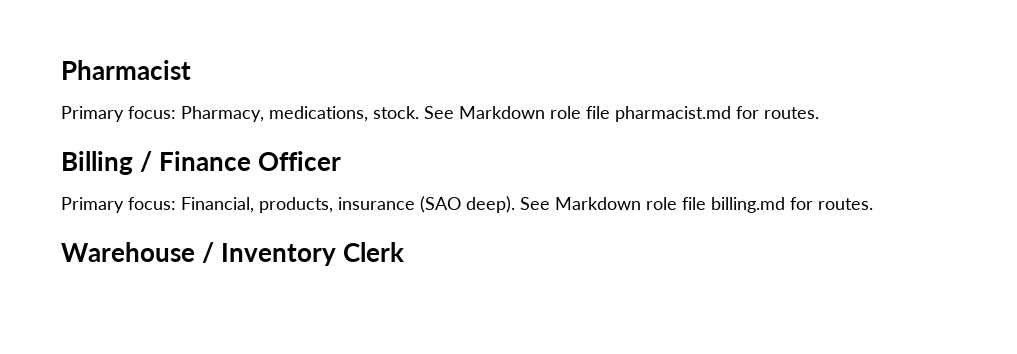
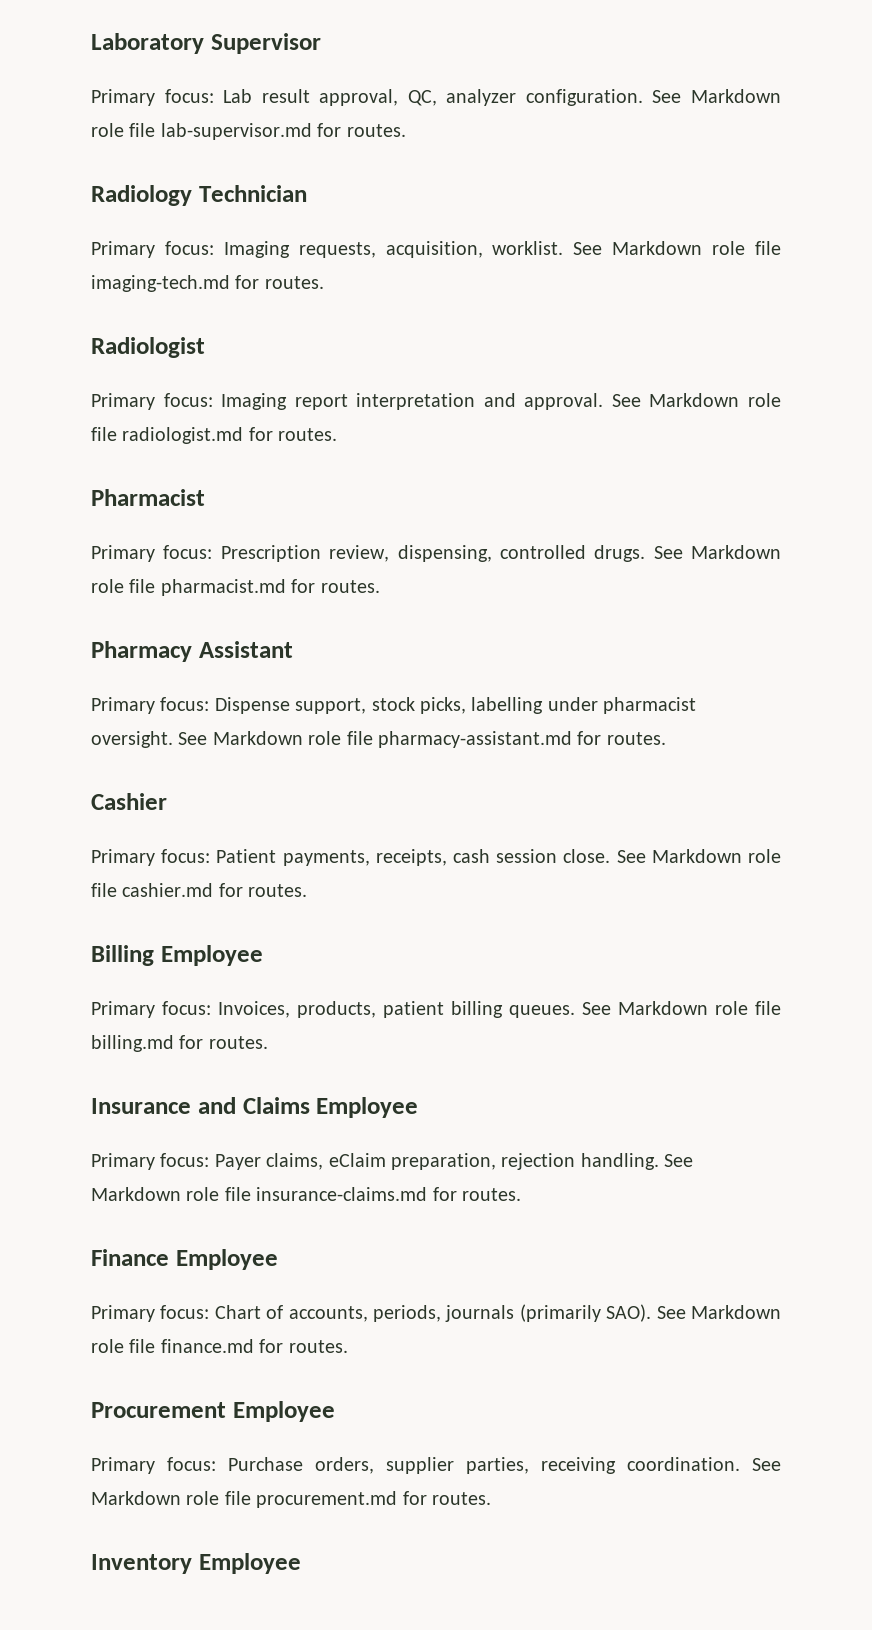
+ Laboratory Supervisor
+ Primary focus: Lab result approval, QC, analyzer configuration. See Markdown role file lab-supervisor.md for routes.
+ Radiology Technician
+ Primary focus: Imaging requests, acquisition, worklist. See Markdown role file imaging-tech.md for routes.
+ Radiologist
+ Primary focus: Imaging report interpretation and approval. See Markdown role file radiologist.md for routes.
  Pharmacist
- Primary focus: Pharmacy, medications, stock.
+ Primary focus: Prescription review, dispensing, controlled drugs.
- Billing / Finance Officer
- Primary focus: Financial, products, insurance (SAO deep).
+ Pharmacy Assistant
+ Primary focus: Dispense support, stock picks, labelling under pharmacist oversight. See Markdown role file pharmacy-assistant.md for routes.
+ Cashier
+ Primary focus: Patient payments, receipts, cash session close. See Markdown role file cashier.md for routes.
+ Billing Employee
+ Primary focus: Invoices, products, patient billing queues.
- Warehouse / Inventory Clerk
+ Insurance and Claims Employee
+ Primary focus: Payer claims, eClaim preparation, rejection handling. See Markdown role file insurance-claims.md for routes.
+ Finance Employee
+ Primary focus: Chart of accounts, periods, journals (primarily SAO). See Markdown role file finance.md for routes.
+ Procurement Employee
+ Primary focus: Purchase orders, supplier parties, receiving coordination. See Markdown role file procurement.md for routes.
+ Inventory Employee

